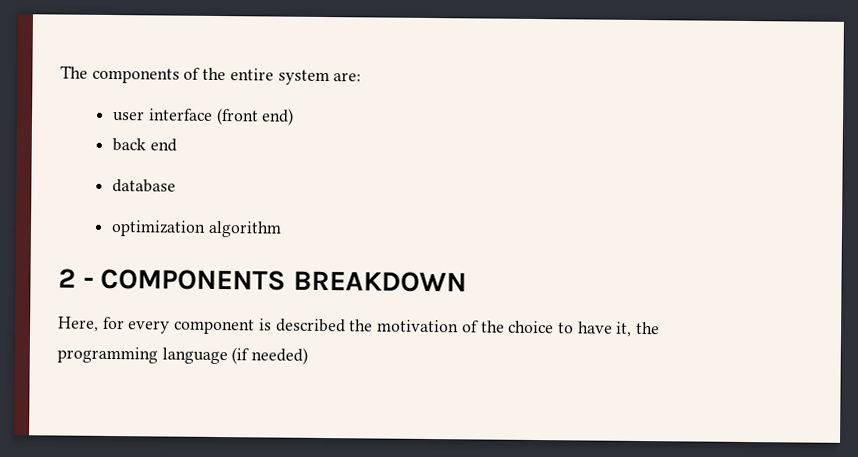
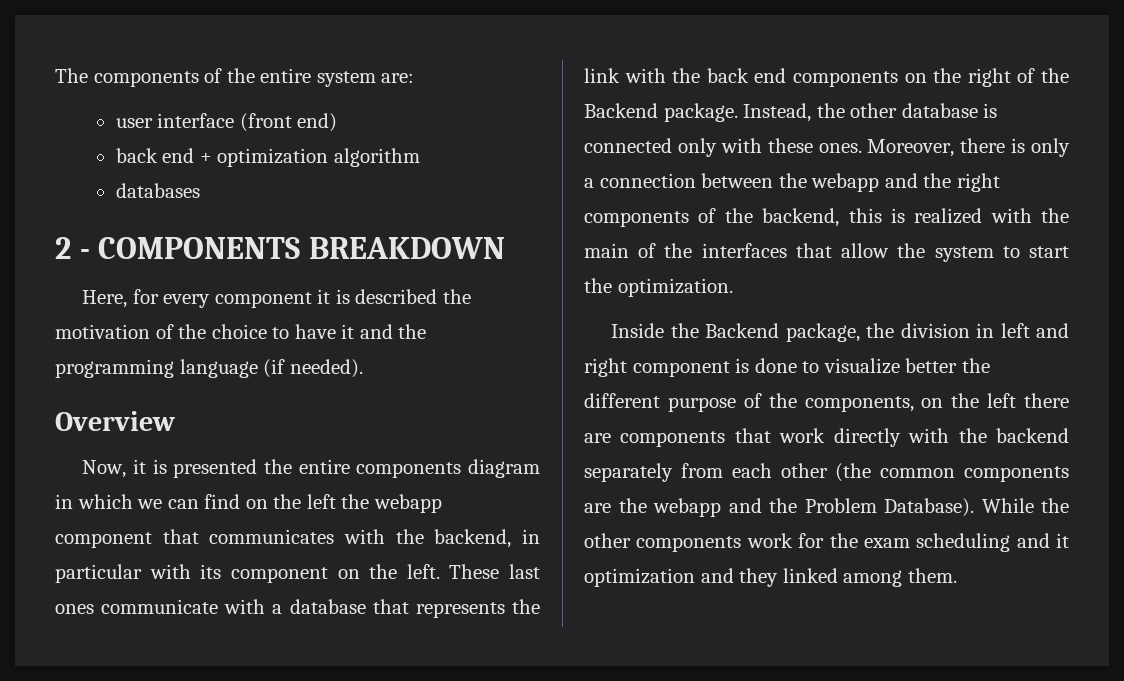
- back end
- database
- optimization algorithm
+ back end + optimization algorithm
+ databases
- Here, for every component is described the motivation of the choice to have it, the programming language (if needed)
+ Here, for every component it is described the motivation of the choice to have it and the programming language (if needed).
+ Overview
+ Now, it is presented the entire components diagram in which we can find on the left the webapp component that communicates with the backend, in particular with its component on the left. These last ones communicate with a database that represents the link with the back end components on the right of the Backend package. Instead, the other database is connected only with these ones. Moreover, there is only a connection between the webapp and the right components of the backend, this is realized with the main of the interfaces that allow the system to start the optimization.
+ Inside the Backend package, the division in left and right component is done to visualize better the different purpose of the components, on the left there are components that work directly with the backend separately from each other (the common components are the webapp and the Problem Database). While the other components work for the exam scheduling and it optimization and they linked among them.

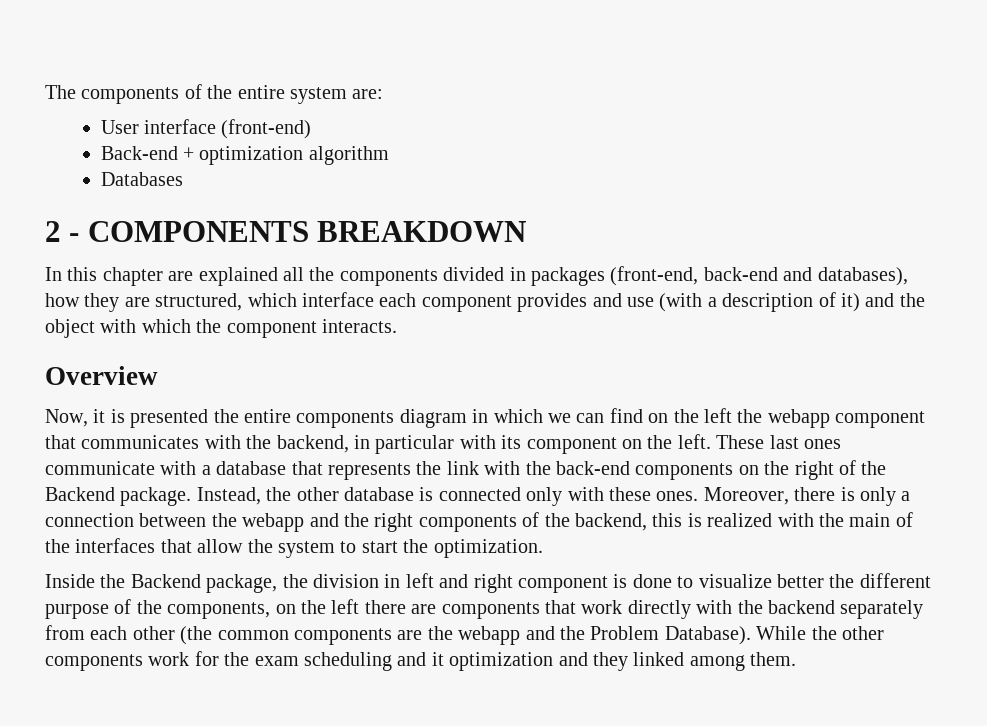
- user interface (front end)
- back end + optimization algorithm
+ User interface (front-end)
+ Back-end + optimization algorithm
- databases
+ Databases
- Here, for every component it is described the motivation of the choice to have it and the programming language (if needed).
+ In this chapter are explained all the components divided in packages (front-end, back-end and databases), how they are structured, which interface each component provides and use (with a description of it) and the object with which the component interacts.
- These last ones communicate with a database that represents the link with the back end components on the right of the Backend package.
+ These last ones communicate with a database that represents the link with the back-end components on the right of the Backend package.

